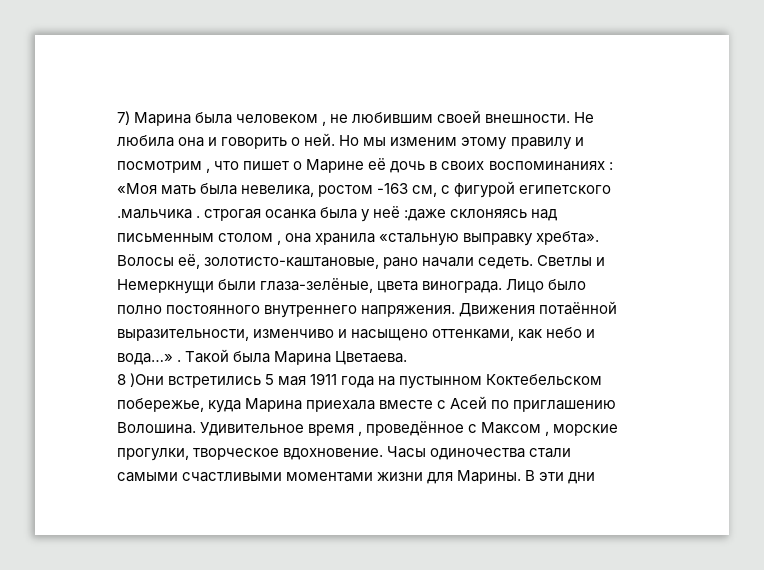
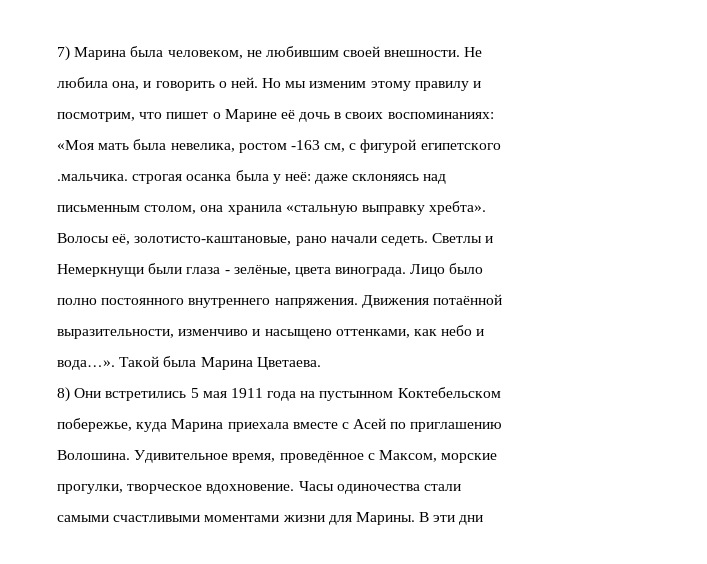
- 7) Марина была человеком , не любившим своей внешности.
+ 7) Марина была человеком, не любившим своей внешности.
- любила она и говорить о ней.
+ любила она, и говорить о ней.
- посмотрим , что пишет о Марине её дочь в своих воспоминаниях :
+ посмотрим, что пишет о Марине её дочь в своих воспоминаниях:
- .мальчика . строгая осанка была у неё :даже склоняясь над
+ .мальчика. строгая осанка была у неё: даже склоняясь над
- письменным столом , она хранила «стальную выправку хребта».
+ письменным столом, она хранила «стальную выправку хребта».
- Немеркнущи были глаза-зелёные, цвета винограда.
+ Немеркнущи были глаза - зелёные, цвета винограда.
- вода…» .
+ вода…».
- 8 )Они встретились 5 мая 1911 года на пустынном Коктебельском
+ 8) Они встретились 5 мая 1911 года на пустынном Коктебельском
- Удивительное время , проведённое с Максом , морские
+ Удивительное время, проведённое с Максом, морские

